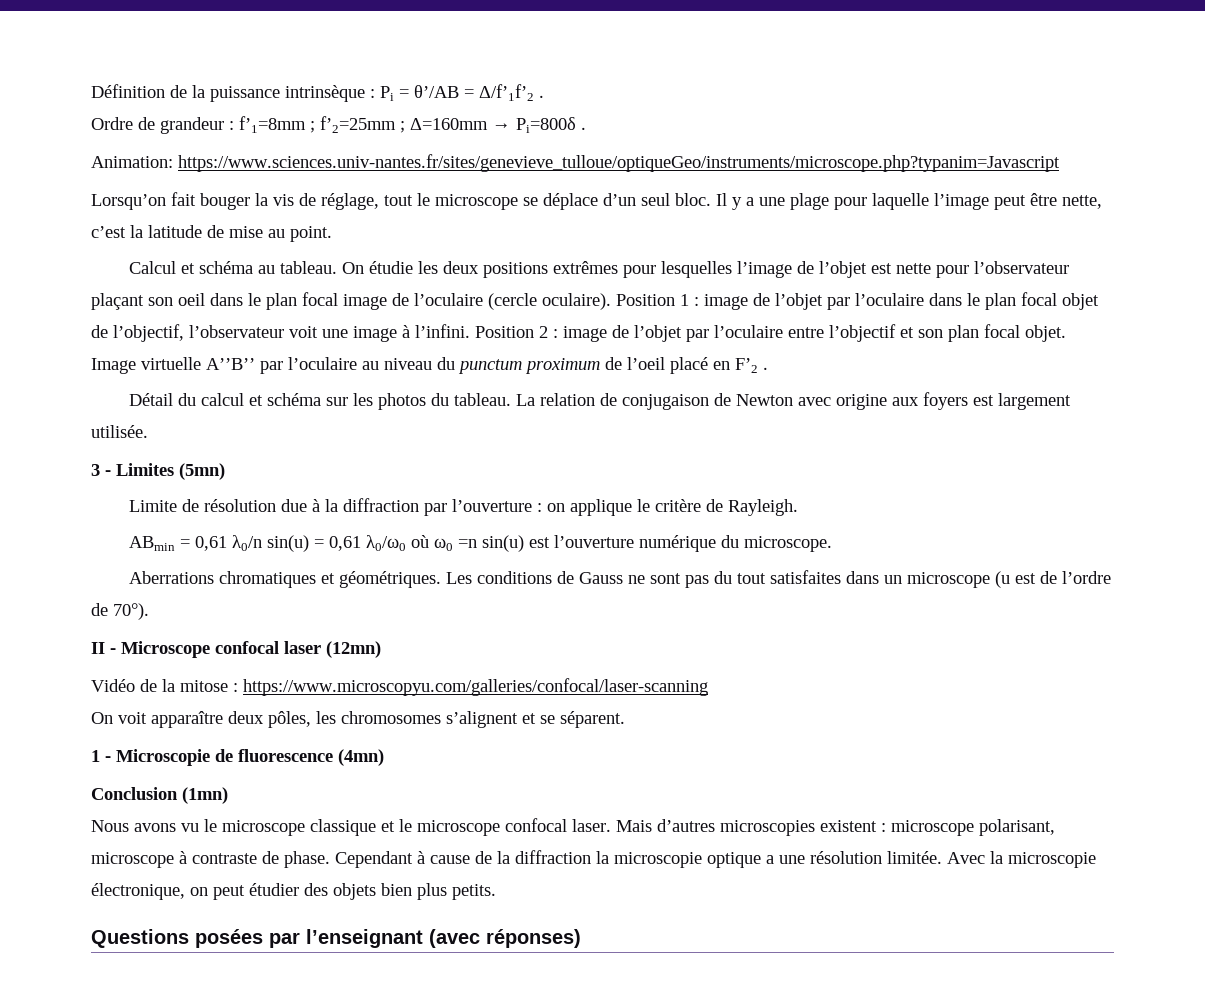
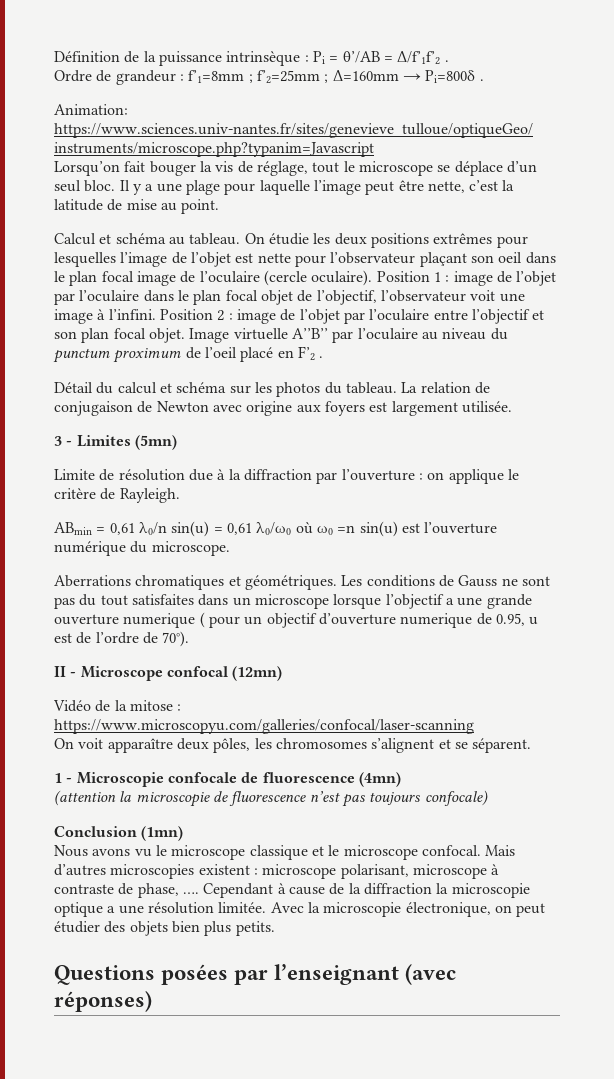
- Les conditions de Gauss ne sont pas du tout satisfaites dans un microscope (u est de l’ordre de 70°).
+ Les conditions de Gauss ne sont pas du tout satisfaites dans un microscope lorsque l’objectif a une grande ouverture numerique ( pour un objectif d’ouverture numerique de 0.95, u est de l’ordre de 70°).
- II - Microscope confocal laser (12mn)
+ II - Microscope confocal (12mn)
- 1 - Microscopie de fluorescence (4mn)
+ 1 - Microscopie confocale de fluorescence (4mn)
+ (attention la microscopie de fluorescence n’est pas toujours confocale)
- Nous avons vu le microscope classique et le microscope confocal laser.
+ Nous avons vu le microscope classique et le microscope confocal.
- Mais d’autres microscopies existent : microscope polarisant, microscope à contraste de phase.
+ Mais d’autres microscopies existent : microscope polarisant, microscope à contraste de phase, ….

